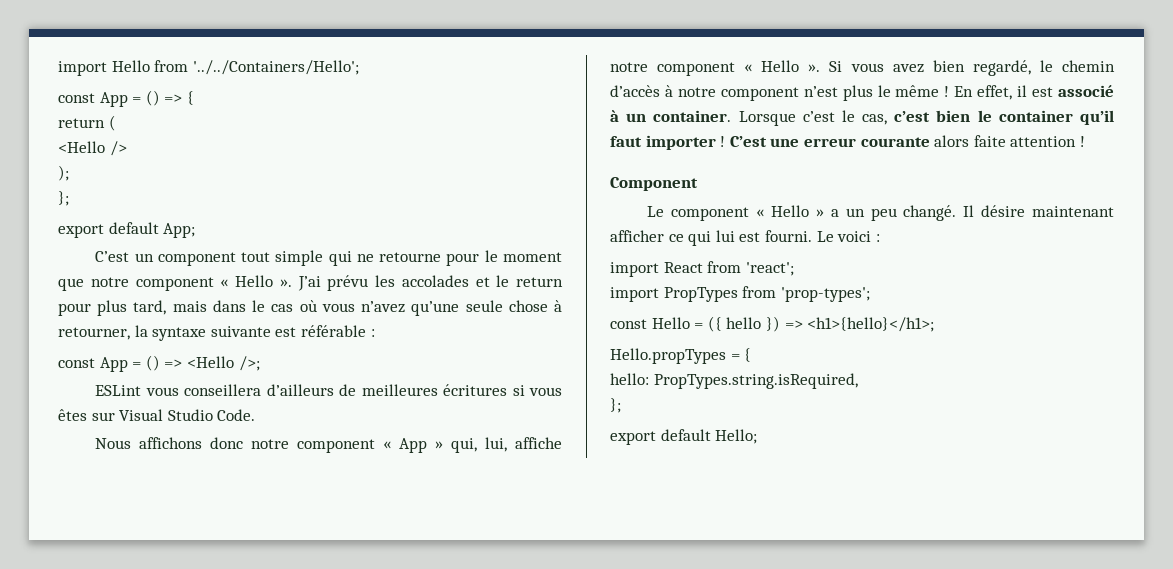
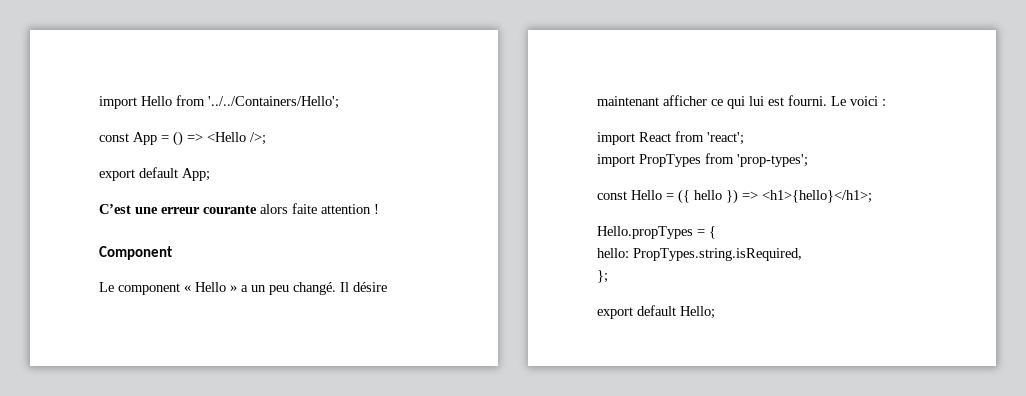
- const App = () => {
- return (
- <Hello />
- );
- };
+ const App = () => <Hello />;
  export default App;
- C’est un component tout simple qui ne retourne pour le moment que notre component « Hello ». J’ai prévu les accolades et le return pour plus tard, mais dans le cas où vous n’avez qu’une seule chose à retourner, la syntaxe suivante est référable :
- const App = () => <Hello />;
- ESLint vous conseillera d’ailleurs de meilleures écritures si vous êtes sur Visual Studio Code.
- Nous affichons donc notre component « App » qui, lui, affiche notre component « Hello ». Si vous avez bien regardé, le chemin d’accès à notre component n’est plus le même ! En effet, il est associé à un container. Lorsque c’est le cas, c’est bien le container qu’il faut importer ! C’est une erreur courante alors faite attention !
+ C’est une erreur courante alors faite attention !

